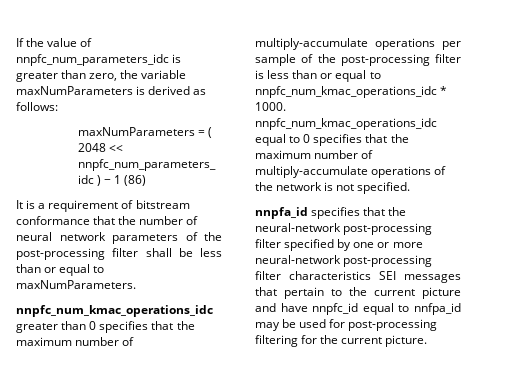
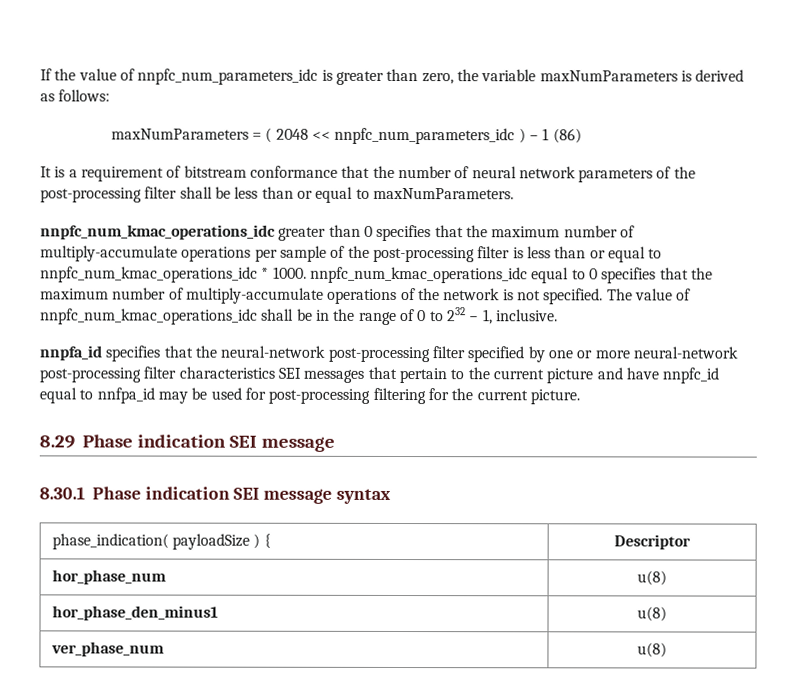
+ The value of nnpfc_num_kmac_operations_idc shall be in the range of 0 to 232 − 1, inclusive.
+ 8.29 Phase indication SEI message
+ 8.30.1 Phase indication SEI message syntax
+ phase_indication( payloadSize ) { | Descriptor
+ hor_phase_num | u(8)
+ hor_phase_den_minus1 | u(8)
+ ver_phase_num | u(8)

